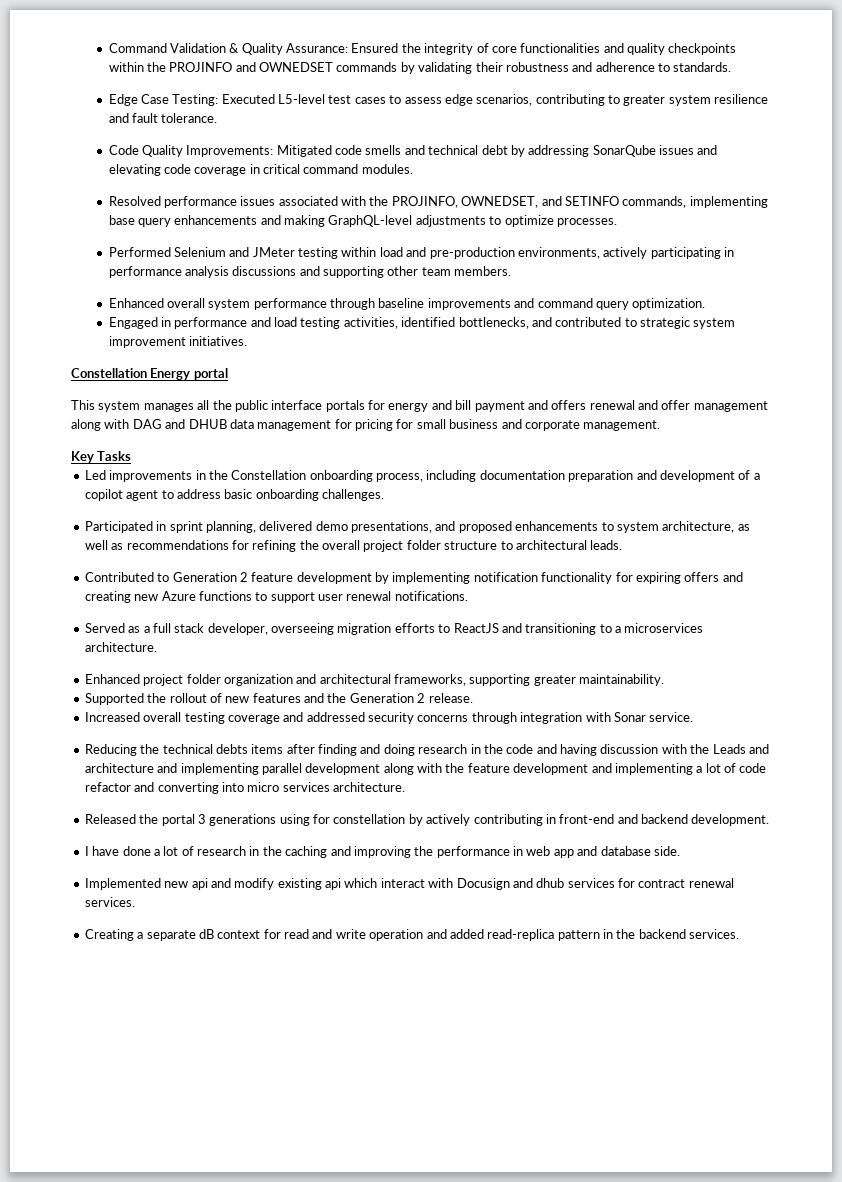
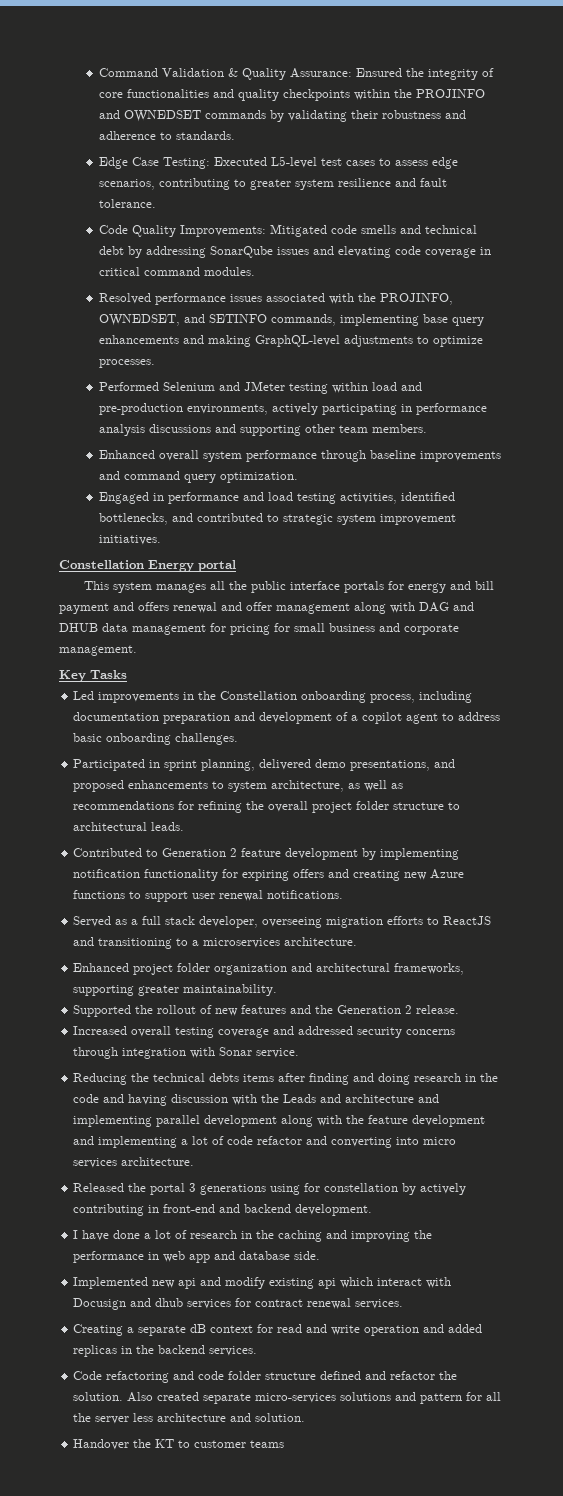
- Creating a separate dB context for read and write operation and added read-replica pattern in the backend services.
+ Creating a separate dB context for read and write operation and added replicas in the backend services.
+ Code refactoring and code folder structure defined and refactor the solution. Also created separate micro-services solutions and pattern for all the server less architecture and solution.
+ Handover the KT to customer teams

